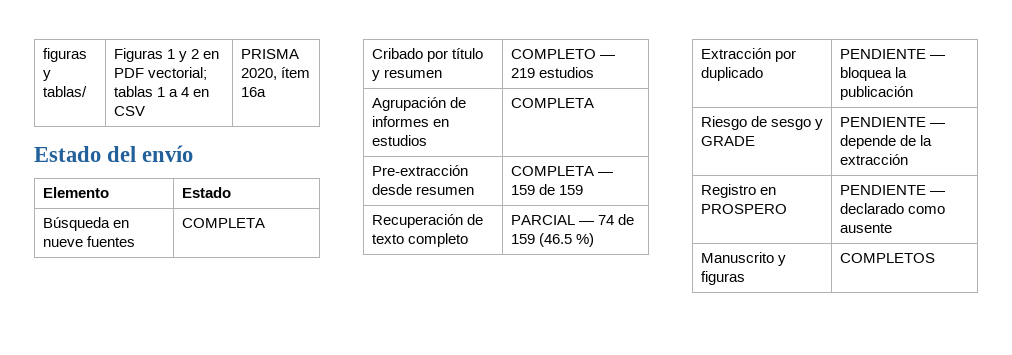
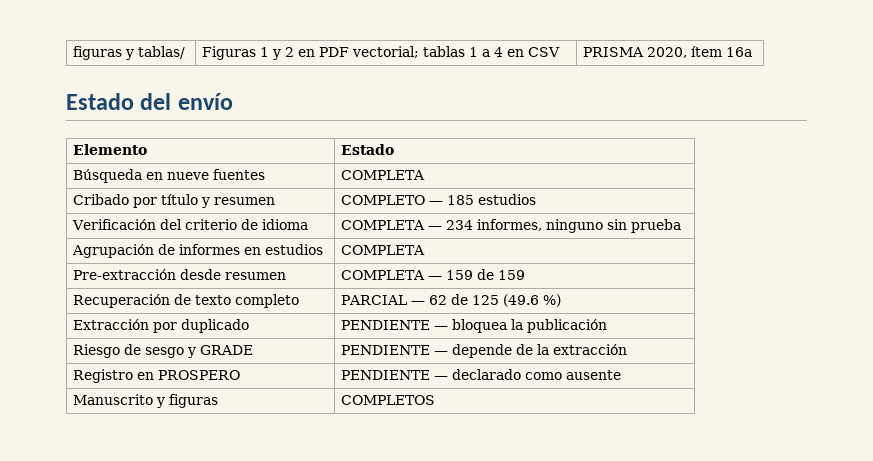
- Cribado por título y resumen | COMPLETO — 219 estudios
+ Cribado por título y resumen | COMPLETO — 185 estudios
+ Verificación del criterio de idioma | COMPLETA — 234 informes, ninguno sin prueba
- Recuperación de texto completo | PARCIAL — 74 de 159 (46.5 %)
+ Recuperación de texto completo | PARCIAL — 62 de 125 (49.6 %)

